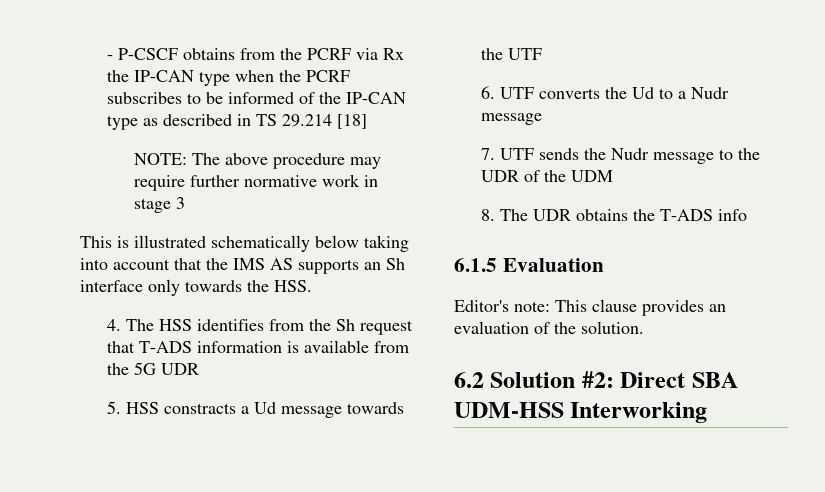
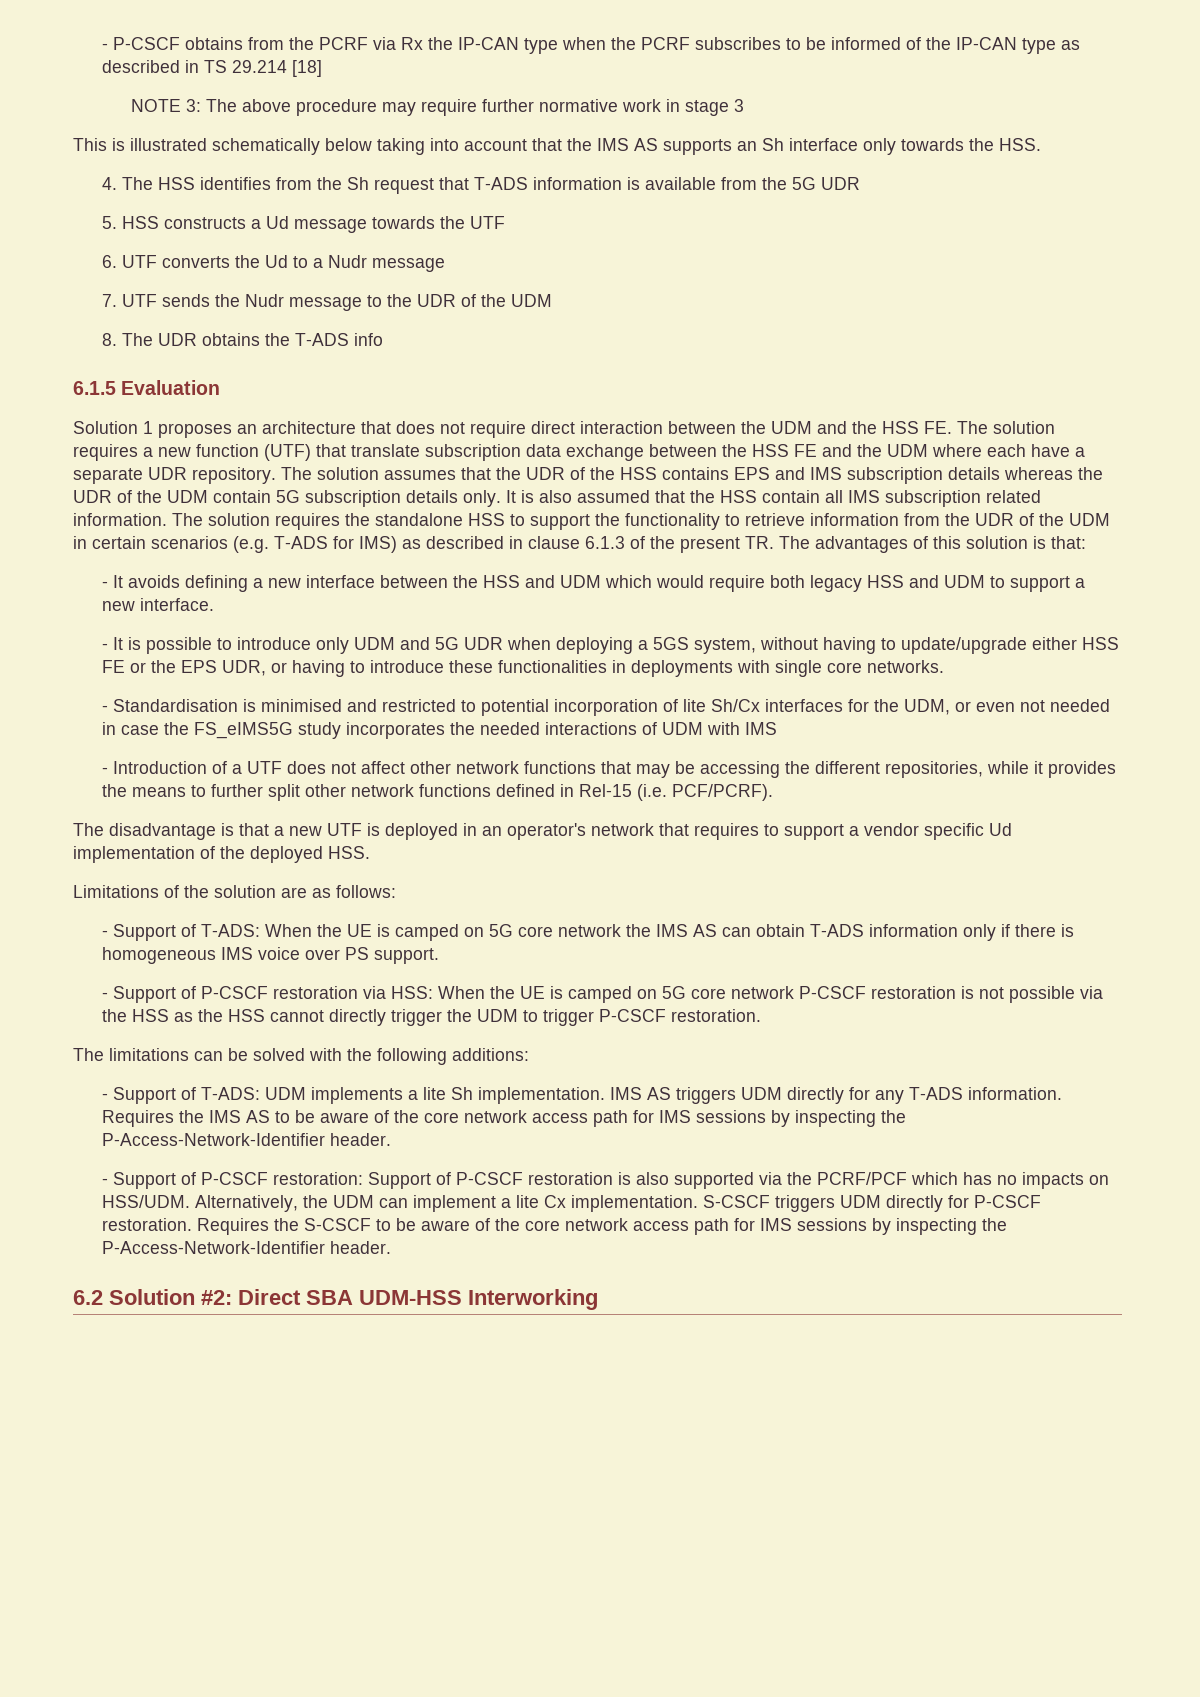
- NOTE: The above procedure may require further normative work in stage 3
+ NOTE 3: The above procedure may require further normative work in stage 3
- 5. HSS constracts a Ud message towards the UTF
+ 5. HSS constructs a Ud message towards the UTF
- Editor's note: This clause provides an evaluation of the solution.
+ Solution 1 proposes an architecture that does not require direct interaction between the UDM and the HSS FE. The solution requires a new function (UTF) that translate subscription data exchange between the HSS FE and the UDM where each have a separate UDR repository. The solution assumes that the UDR of the HSS contains EPS and IMS subscription details whereas the UDR of the UDM contain 5G subscription details only. It is also assumed that the HSS contain all IMS subscription related information. The solution requires the standalone HSS to support the functionality to retrieve information from the UDR of the UDM in certain scenarios (e.g. T-ADS for IMS) as described in clause 6.1.3 of the present TR. The advantages of this solution is that:
+ - It avoids defining a new interface between the HSS and UDM which would require both legacy HSS and UDM to support a new interface.
+ - It is possible to introduce only UDM and 5G UDR when deploying a 5GS system, without having to update/upgrade either HSS FE or the EPS UDR, or having to introduce these functionalities in deployments with single core networks.
+ - Standardisation is minimised and restricted to potential incorporation of lite Sh/Cx interfaces for the UDM, or even not needed in case the FS_eIMS5G study incorporates the needed interactions of UDM with IMS
+ - Introduction of a UTF does not affect other network functions that may be accessing the different repositories, while it provides the means to further split other network functions defined in Rel-15 (i.e. PCF/PCRF).
+ The disadvantage is that a new UTF is deployed in an operator's network that requires to support a vendor specific Ud implementation of the deployed HSS.
+ Limitations of the solution are as follows:
+ - Support of T-ADS: When the UE is camped on 5G core network the IMS AS can obtain T-ADS information only if there is homogeneous IMS voice over PS support.
+ - Support of P-CSCF restoration via HSS: When the UE is camped on 5G core network P-CSCF restoration is not possible via the HSS as the HSS cannot directly trigger the UDM to trigger P-CSCF restoration.
+ The limitations can be solved with the following additions:
+ - Support of T-ADS: UDM implements a lite Sh implementation. IMS AS triggers UDM directly for any T-ADS information. Requires the IMS AS to be aware of the core network access path for IMS sessions by inspecting the P-Access-Network-Identifier header.
+ - Support of P-CSCF restoration: Support of P-CSCF restoration is also supported via the PCRF/PCF which has no impacts on HSS/UDM. Alternatively, the UDM can implement a lite Cx implementation. S-CSCF triggers UDM directly for P-CSCF restoration. Requires the S-CSCF to be aware of the core network access path for IMS sessions by inspecting the P-Access-Network-Identifier header.

